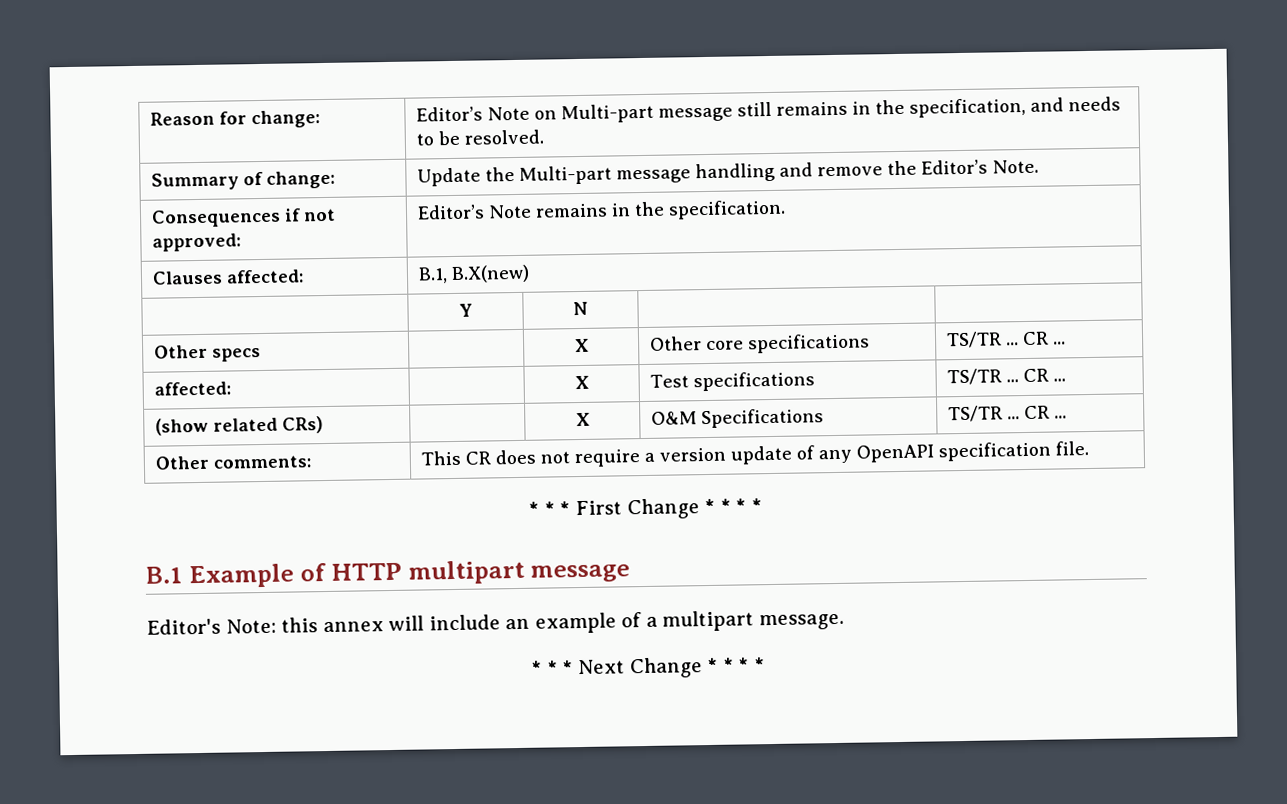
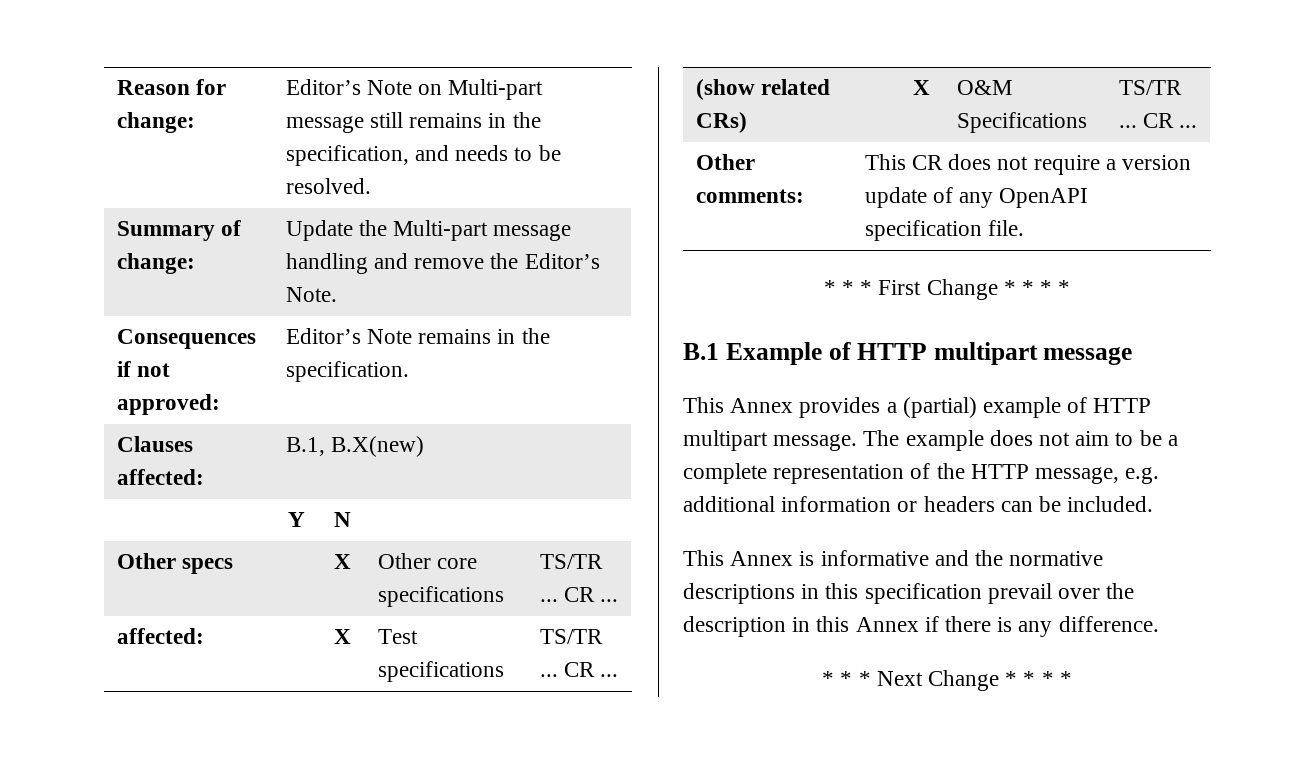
- Editor's Note: this annex will include an example of a multipart message.
+ This Annex provides a (partial) example of HTTP multipart message. The example does not aim to be a complete representation of the HTTP message, e.g. additional information or headers can be included.
+ This Annex is informative and the normative descriptions in this specification prevail over the description in this Annex if there is any difference.

